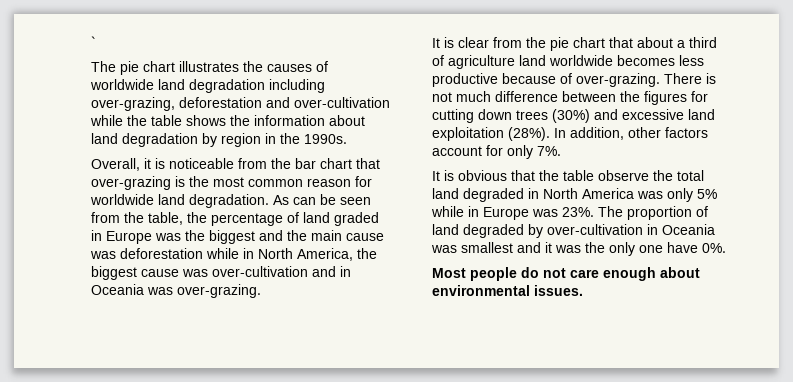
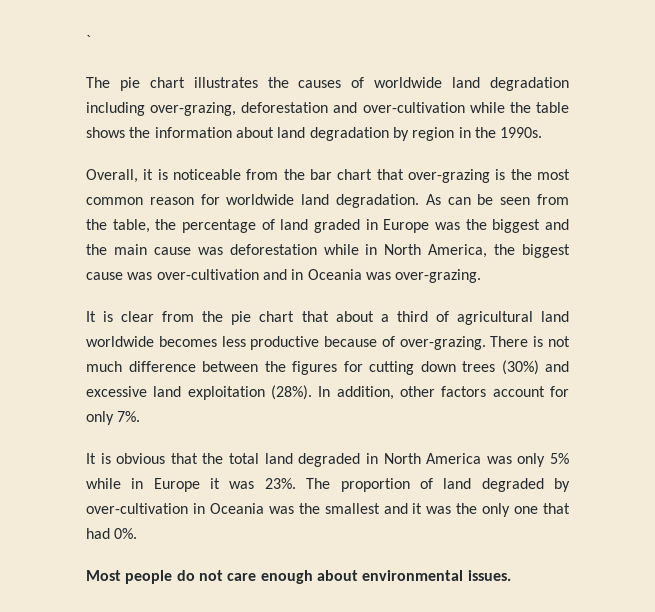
- It is clear from the pie chart that about a third of agriculture land worldwide becomes less productive because of over-grazing.
+ It is clear from the pie chart that about a third of agricultural land worldwide becomes less productive because of over-grazing.
- It is obvious that the table observe the total land degraded in North America was only 5% while in Europe was 23%.
+ It is obvious that the total land degraded in North America was only 5% while in Europe it was 23%.
- The proportion of land degraded by over-cultivation in Oceania was smallest and it was the only one have 0%.
+ The proportion of land degraded by over-cultivation in Oceania was the smallest and it was the only one that had 0%.

